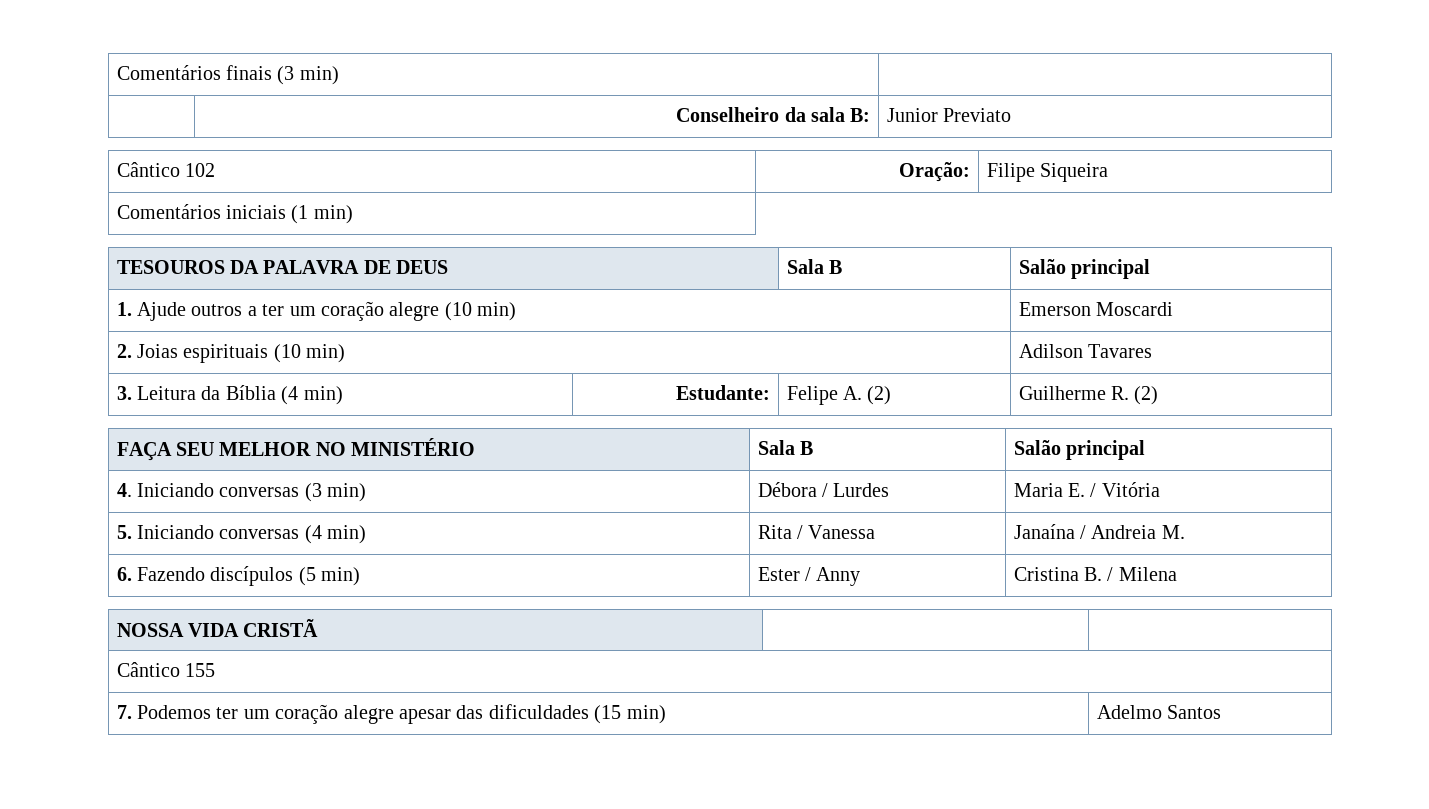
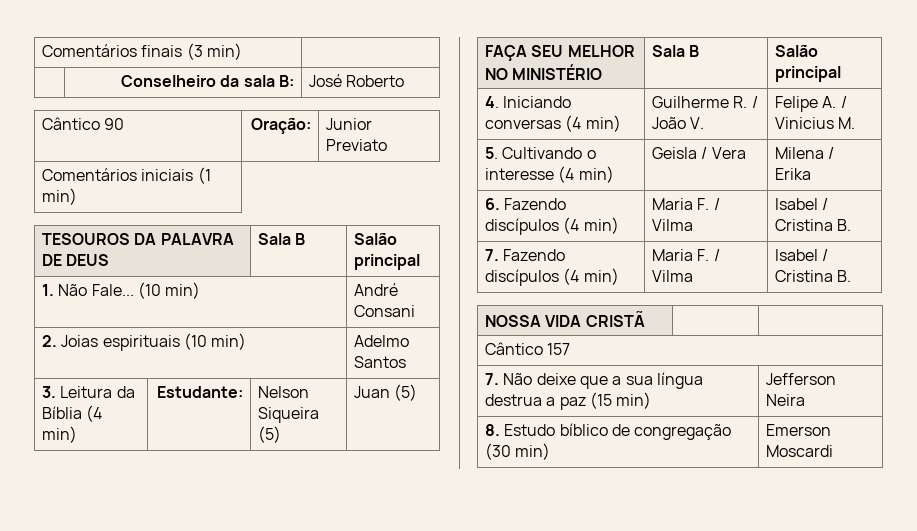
- | Conselheiro da sala B: | Junior Previato
- Cântico 102 | Oração: | Filipe Siqueira
+ | Conselheiro da sala B: | José Roberto
+ Cântico 90 | Oração: | Junior Previato
- 1. Ajude outros a ter um coração alegre (10 min) | Emerson Moscardi
+ 1. Não Fale... (10 min) | André Consani
- 2. Joias espirituais (10 min) | Adilson Tavares
+ 2. Joias espirituais (10 min) | Adelmo Santos
- 3. Leitura da Bíblia (4 min) | Estudante: | Felipe A. (2) | Guilherme R. (2)
+ 3. Leitura da Bíblia (4 min) | Estudante: | Nelson Siqueira (5) | Juan (5)
- 4. Iniciando conversas (3 min) | Débora / Lurdes | Maria E. / Vitória
- 5. Iniciando conversas (4 min) | Rita / Vanessa | Janaína / Andreia M.
+ 4. Iniciando conversas (4 min) | Guilherme R. / João V. | Felipe A. / Vinicius M.
+ 5. Cultivando o interesse (4 min) | Geisla / Vera | Milena / Erika
- 6. Fazendo discípulos (5 min) | Ester / Anny | Cristina B. / Milena
+ 6. Fazendo discípulos (4 min) | Maria F. / Vilma | Isabel / Cristina B.
+ 7. Fazendo discípulos (4 min) | Maria F. / Vilma | Isabel / Cristina B.
- Cântico 155
- 7. Podemos ter um coração alegre apesar das dificuldades (15 min) | Adelmo Santos
+ Cântico 157
+ 7. Não deixe que a sua língua destrua a paz (15 min) | Jefferson Neira
+ 8. Estudo bíblico de congregação (30 min) | Emerson Moscardi

